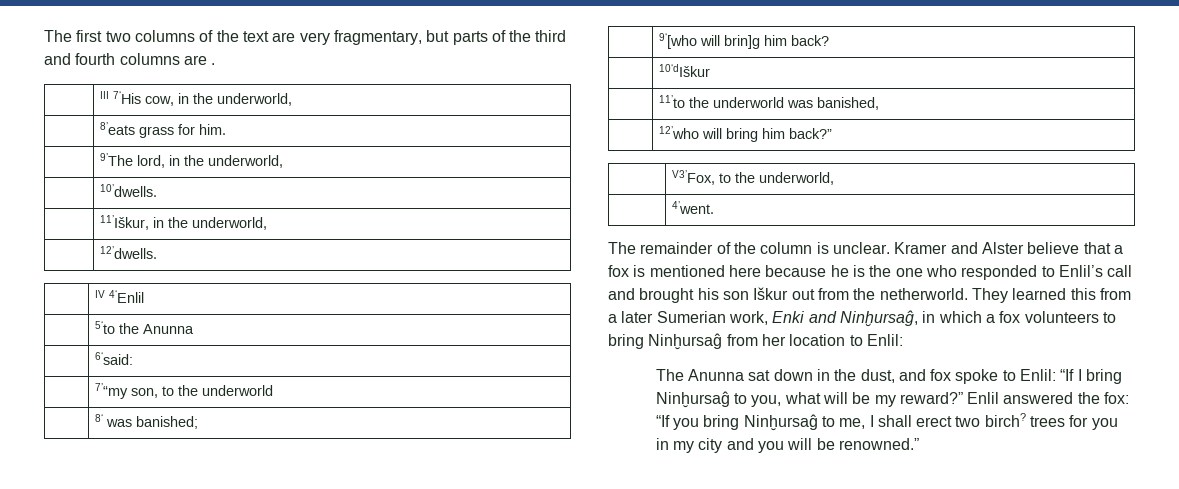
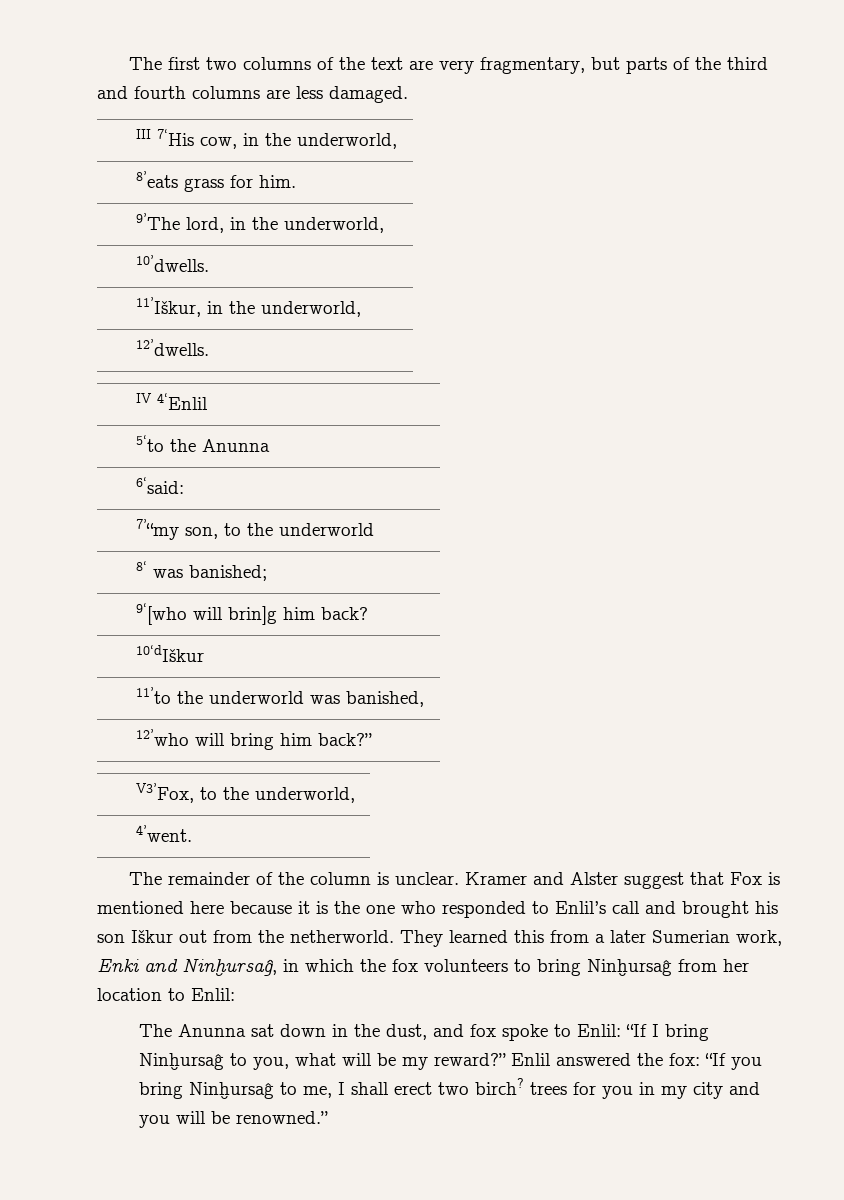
- The first two columns of the text are very fragmentary, but parts of the third and fourth columns are .
+ The first two columns of the text are very fragmentary, but parts of the third and fourth columns are less damaged.
- Kramer and Alster believe that a fox is mentioned here because he is the one who responded to Enlil’s call and brought his son Iškur out from the netherworld.
+ Kramer and Alster suggest that Fox is mentioned here because it is the one who responded to Enlil’s call and brought his son Iškur out from the netherworld.
- They learned this from a later Sumerian work, Enki and Ninḫursaĝ, in which a fox volunteers to bring Ninḫursaĝ from her location to Enlil:
+ They learned this from a later Sumerian work, Enki and Ninḫursaĝ, in which the fox volunteers to bring Ninḫursaĝ from her location to Enlil:

